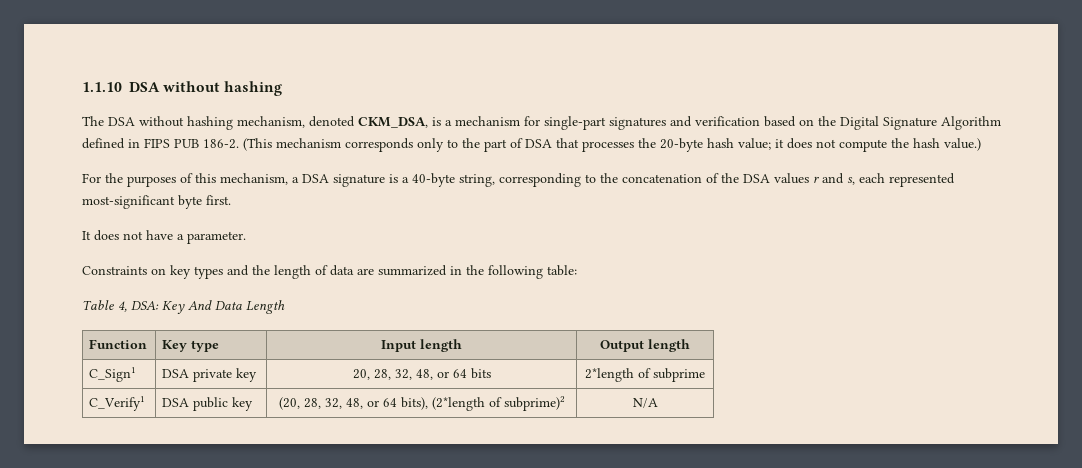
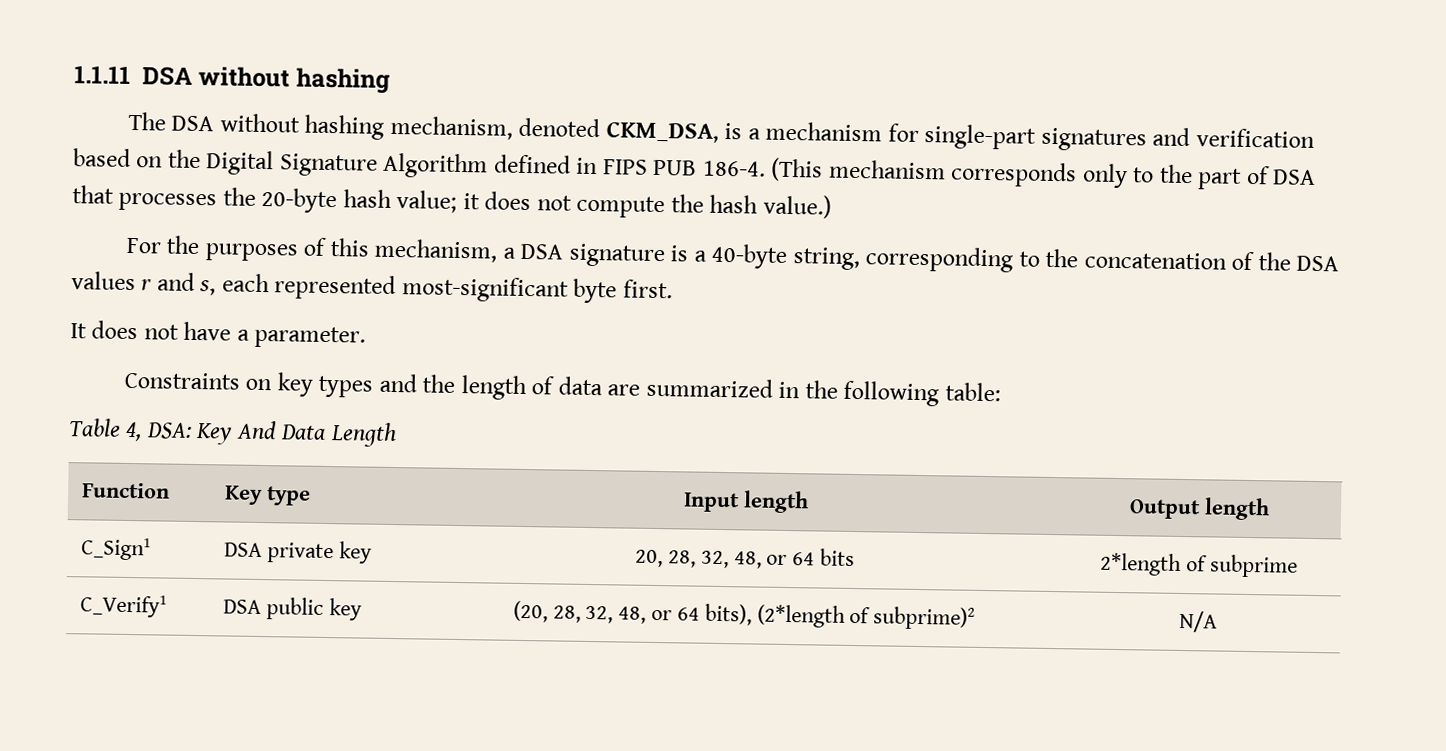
- 1.1.10 DSA without hashing
+ 1.1.11 DSA without hashing
- The DSA without hashing mechanism, denoted CKM_DSA, is a mechanism for single-part signatures and verification based on the Digital Signature Algorithm defined in FIPS PUB 186-2.
+ The DSA without hashing mechanism, denoted CKM_DSA, is a mechanism for single-part signatures and verification based on the Digital Signature Algorithm defined in FIPS PUB 186-4.

